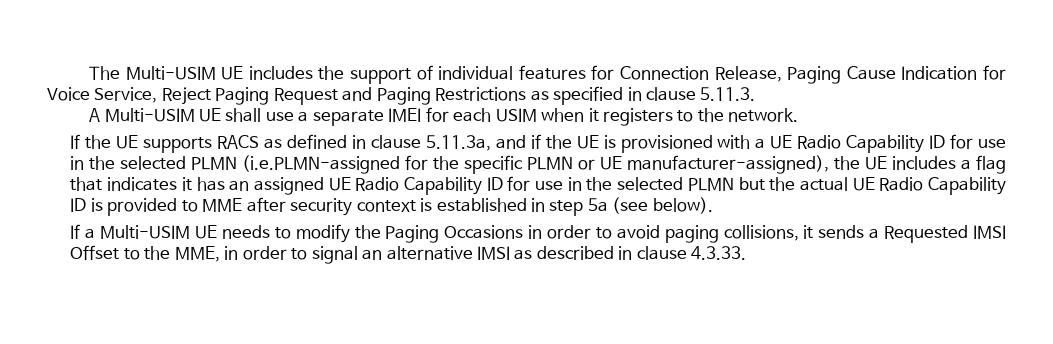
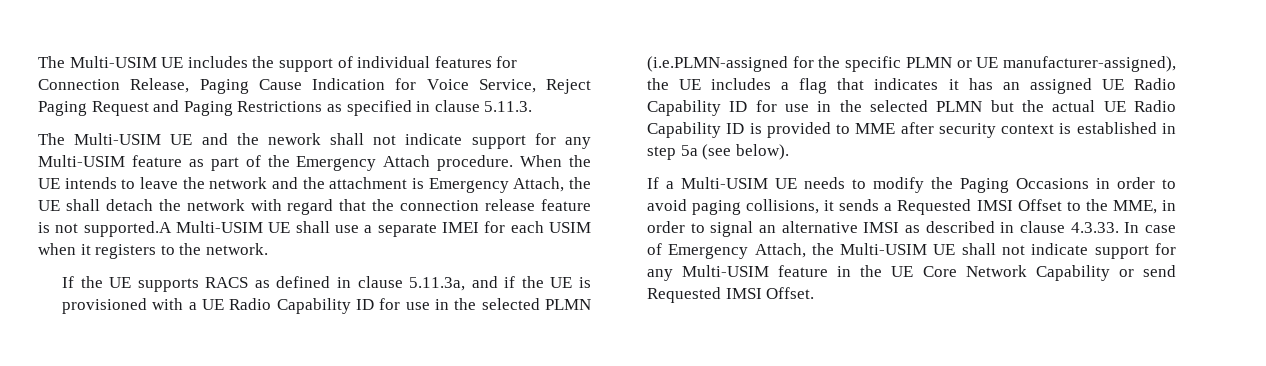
- A Multi-USIM UE shall use a separate IMEI for each USIM when it registers to the network.
+ The Multi-USIM UE and the nework shall not indicate support for any Multi-USIM feature as part of the Emergency Attach procedure. When the UE intends to leave the network and the attachment is Emergency Attach, the UE shall detach the network with regard that the connection release feature is not supported.A Multi-USIM UE shall use a separate IMEI for each USIM when it registers to the network.
- If a Multi-USIM UE needs to modify the Paging Occasions in order to avoid paging collisions, it sends a Requested IMSI Offset to the MME, in order to signal an alternative IMSI as described in clause 4.3.33.
+ If a Multi-USIM UE needs to modify the Paging Occasions in order to avoid paging collisions, it sends a Requested IMSI Offset to the MME, in order to signal an alternative IMSI as described in clause 4.3.33. In case of Emergency Attach, the Multi-USIM UE shall not indicate support for any Multi-USIM feature in the UE Core Network Capability or send Requested IMSI Offset.

